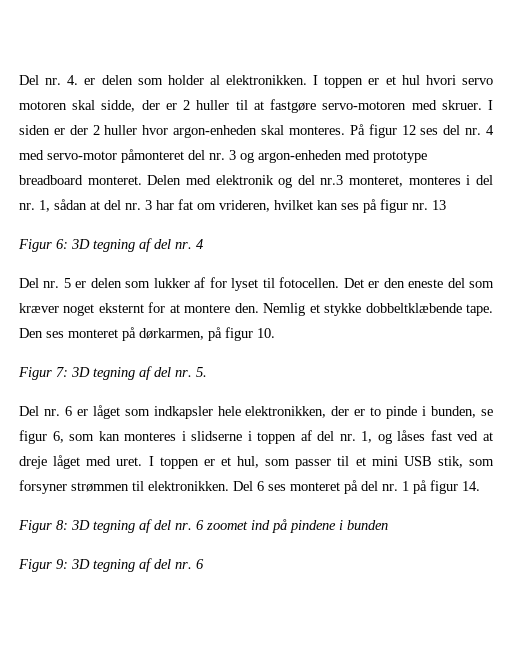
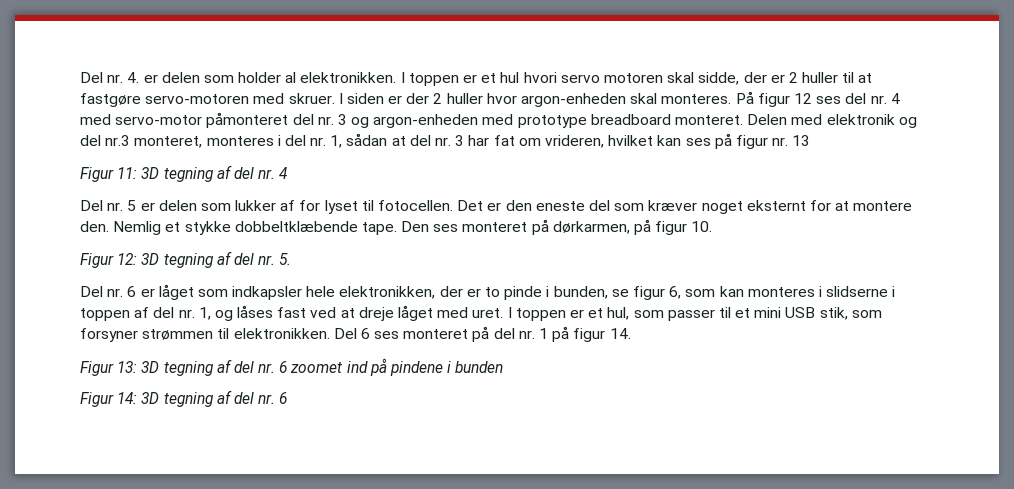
- Figur 6: 3D tegning af del nr. 4
+ Figur 11: 3D tegning af del nr. 4
- Figur 7: 3D tegning af del nr. 5.
+ Figur 12: 3D tegning af del nr. 5.
- Figur 8: 3D tegning af del nr. 6 zoomet ind på pindene i bunden
+ Figur 13: 3D tegning af del nr. 6 zoomet ind på pindene i bunden
- Figur 9: 3D tegning af del nr. 6
+ Figur 14: 3D tegning af del nr. 6

